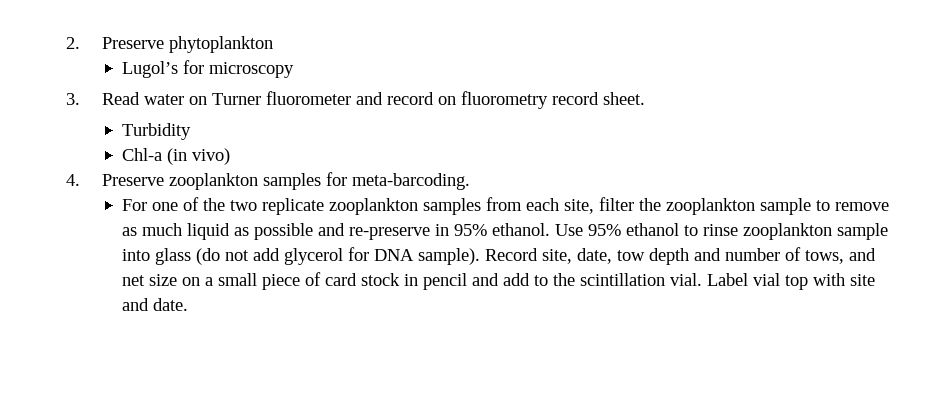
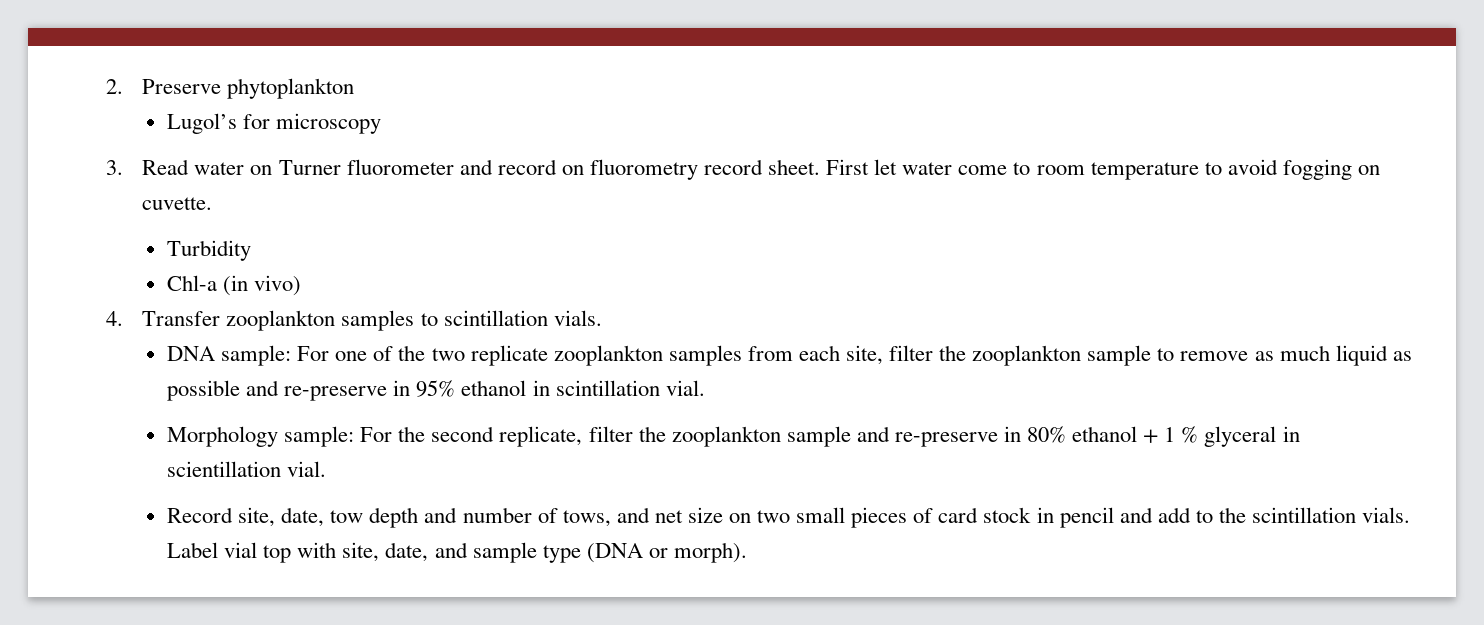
+ First let water come to room temperature to avoid fogging on cuvette.
- 4. Preserve zooplankton samples for meta-barcoding.
- For one of the two replicate zooplankton samples from each site, filter the zooplankton sample to remove as much liquid as possible and re-preserve in 95% ethanol. Use 95% ethanol to rinse zooplankton sample into glass (do not add glycerol for DNA sample). Record site, date, tow depth and number of tows, and net size on a small piece of card stock in pencil and add to the scintillation vial.
+ 4. Transfer zooplankton samples to scintillation vials.
+ DNA sample: For one of the two replicate zooplankton samples from each site, filter the zooplankton sample to remove as much liquid as possible and re-preserve in 95% ethanol in scintillation vial.
+ Morphology sample: For the second replicate, filter the zooplankton sample and re-preserve in 80% ethanol + 1 % glyceral in scientillation vial.
+ Record site, date, tow depth and number of tows, and net size on two small pieces of card stock in pencil and add to the scintillation vials.
- Label vial top with site and date.
+ Label vial top with site, date, and sample type (DNA or morph).

